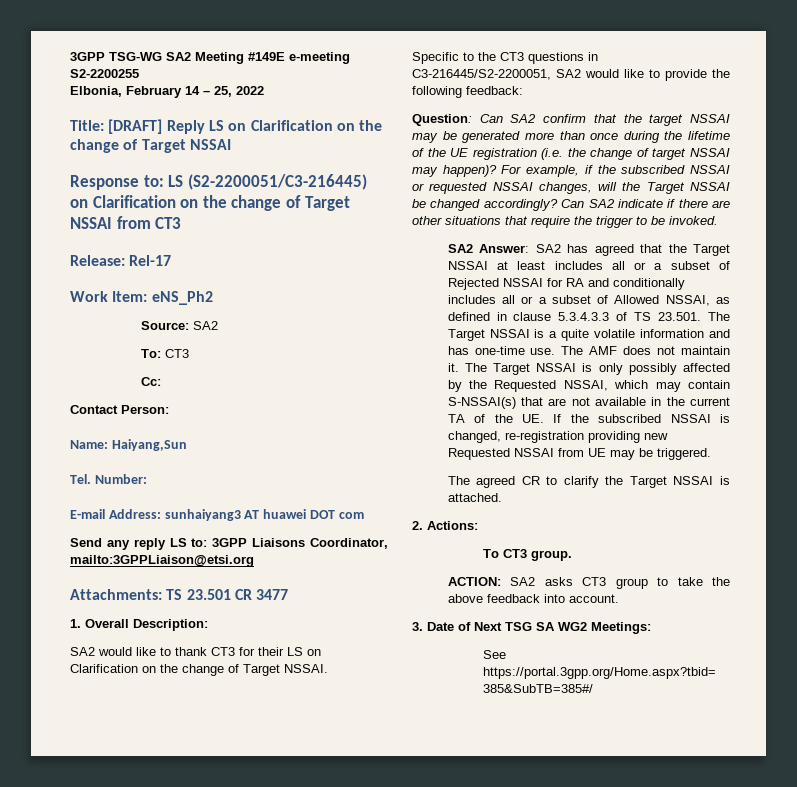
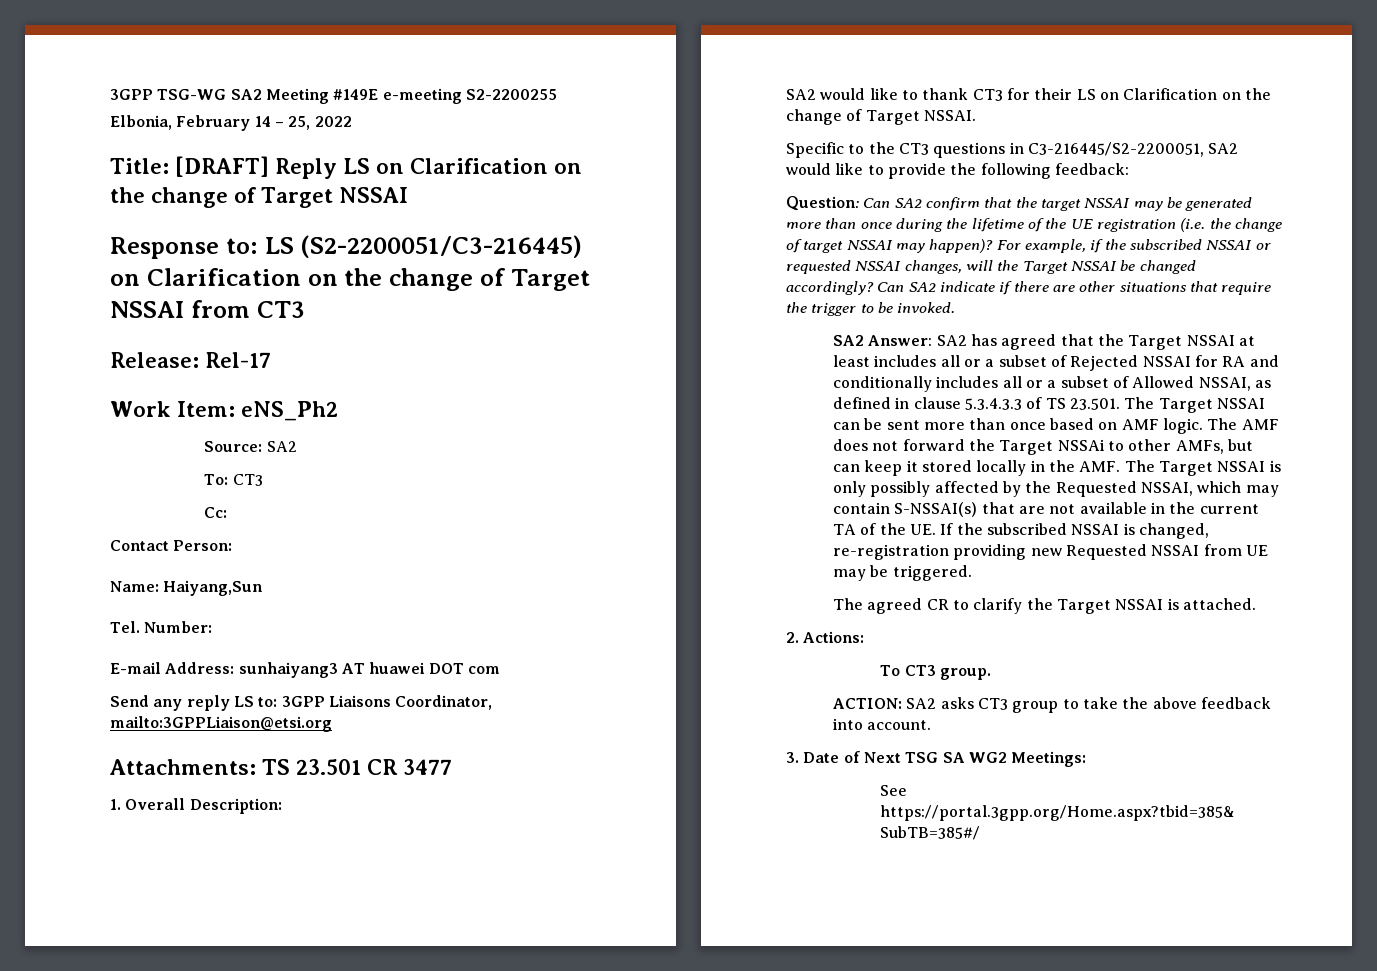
- SA2 has agreed that the Target NSSAI at least includes all or a subset of Rejected NSSAI for RA and conditionally includes all or a subset of Allowed NSSAI, as defined in clause 5.3.4.3.3 of TS 23.501. The Target NSSAI is a quite volatile information and has one-time use. The AMF does not maintain it. The Target NSSAI is only possibly affected by the Requested NSSAI, which may contain S-NSSAI(s) that are not available in the current TA of the UE. If the subscribed NSSAI is changed, re-registration providing new Requested NSSAI from UE may be triggered.
+ SA2 has agreed that the Target NSSAI at least includes all or a subset of Rejected NSSAI for RA and conditionally includes all or a subset of Allowed NSSAI, as defined in clause 5.3.4.3.3 of TS 23.501. The Target NSSAI can be sent more than once based on AMF logic. The AMF does not forward the Target NSSAi to other AMFs, but can keep it stored locally in the AMF. The Target NSSAI is only possibly affected by the Requested NSSAI, which may contain S-NSSAI(s) that are not available in the current TA of the UE. If the subscribed NSSAI is changed, re-registration providing new Requested NSSAI from UE may be triggered.

